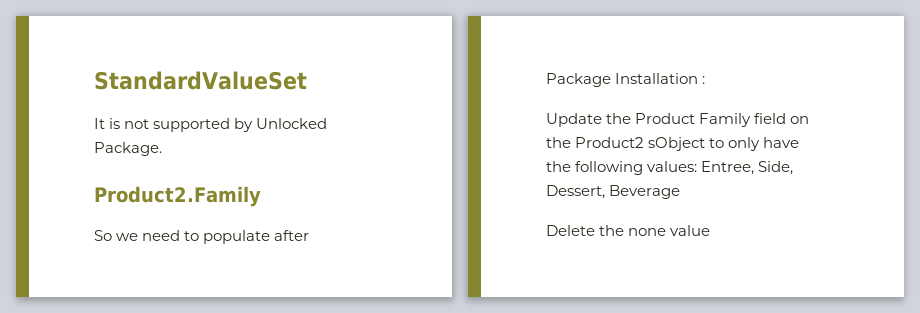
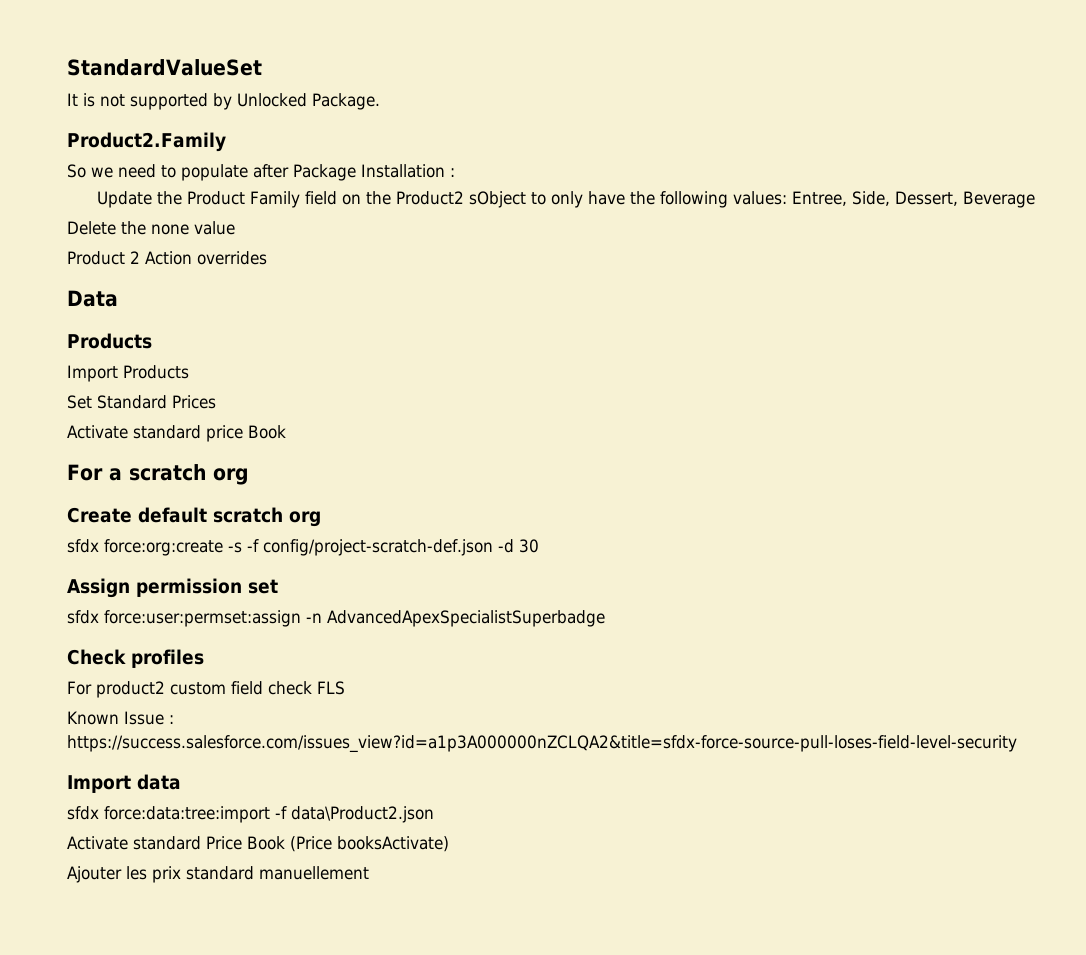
+ Product 2 Action overrides
+ Data
+ Products
+ Import Products
+ Set Standard Prices
+ Activate standard price Book
+ For a scratch org
+ Create default scratch org
+ sfdx force:org:create -s -f config/project-scratch-def.json -d 30
+ Assign permission set
+ sfdx force:user:permset:assign -n AdvancedApexSpecialistSuperbadge
+ Check profiles
+ For product2 custom field check FLS
+ Known Issue : https://success.salesforce.com/issues_view?id=a1p3A000000nZCLQA2&title=sfdx-force-source-pull-loses-field-level-security
+ Import data
+ sfdx force:data:tree:import -f data\Product2.json
+ Activate standard Price Book (Price booksActivate)
+ Ajouter les prix standard manuellement

